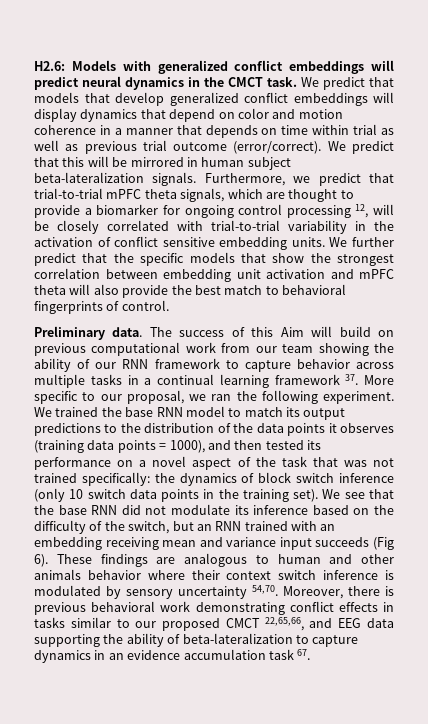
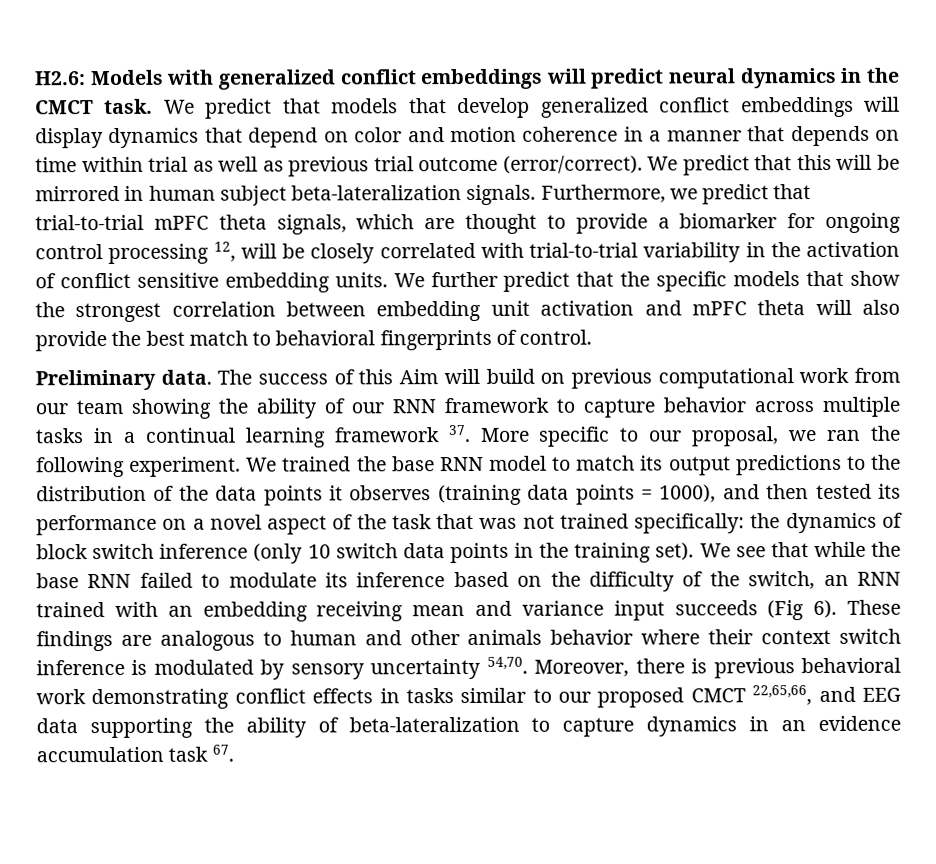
- We see that the base RNN did not modulate its inference based on the difficulty of the switch, but an RNN trained with an embedding receiving mean and variance input succeeds (Fig 6).
+ We see that while the base RNN failed to modulate its inference based on the difficulty of the switch, an RNN trained with an embedding receiving mean and variance input succeeds (Fig 6).

